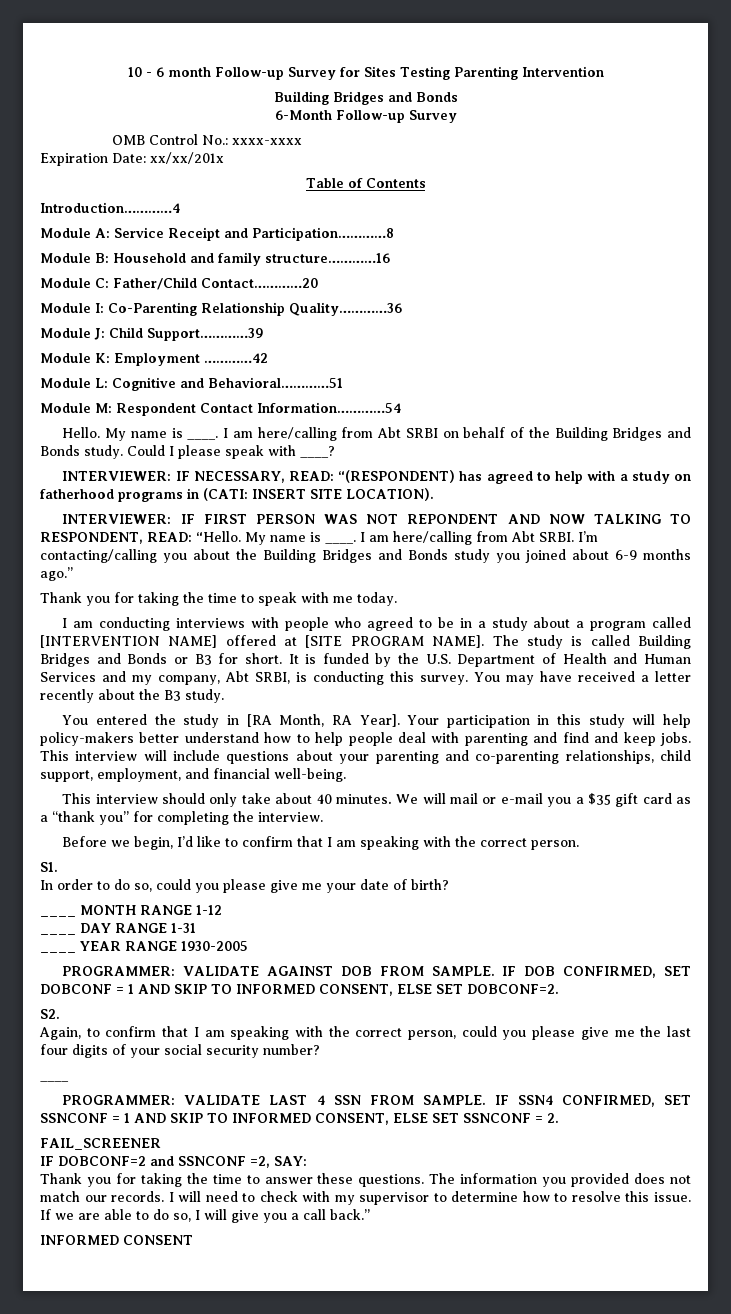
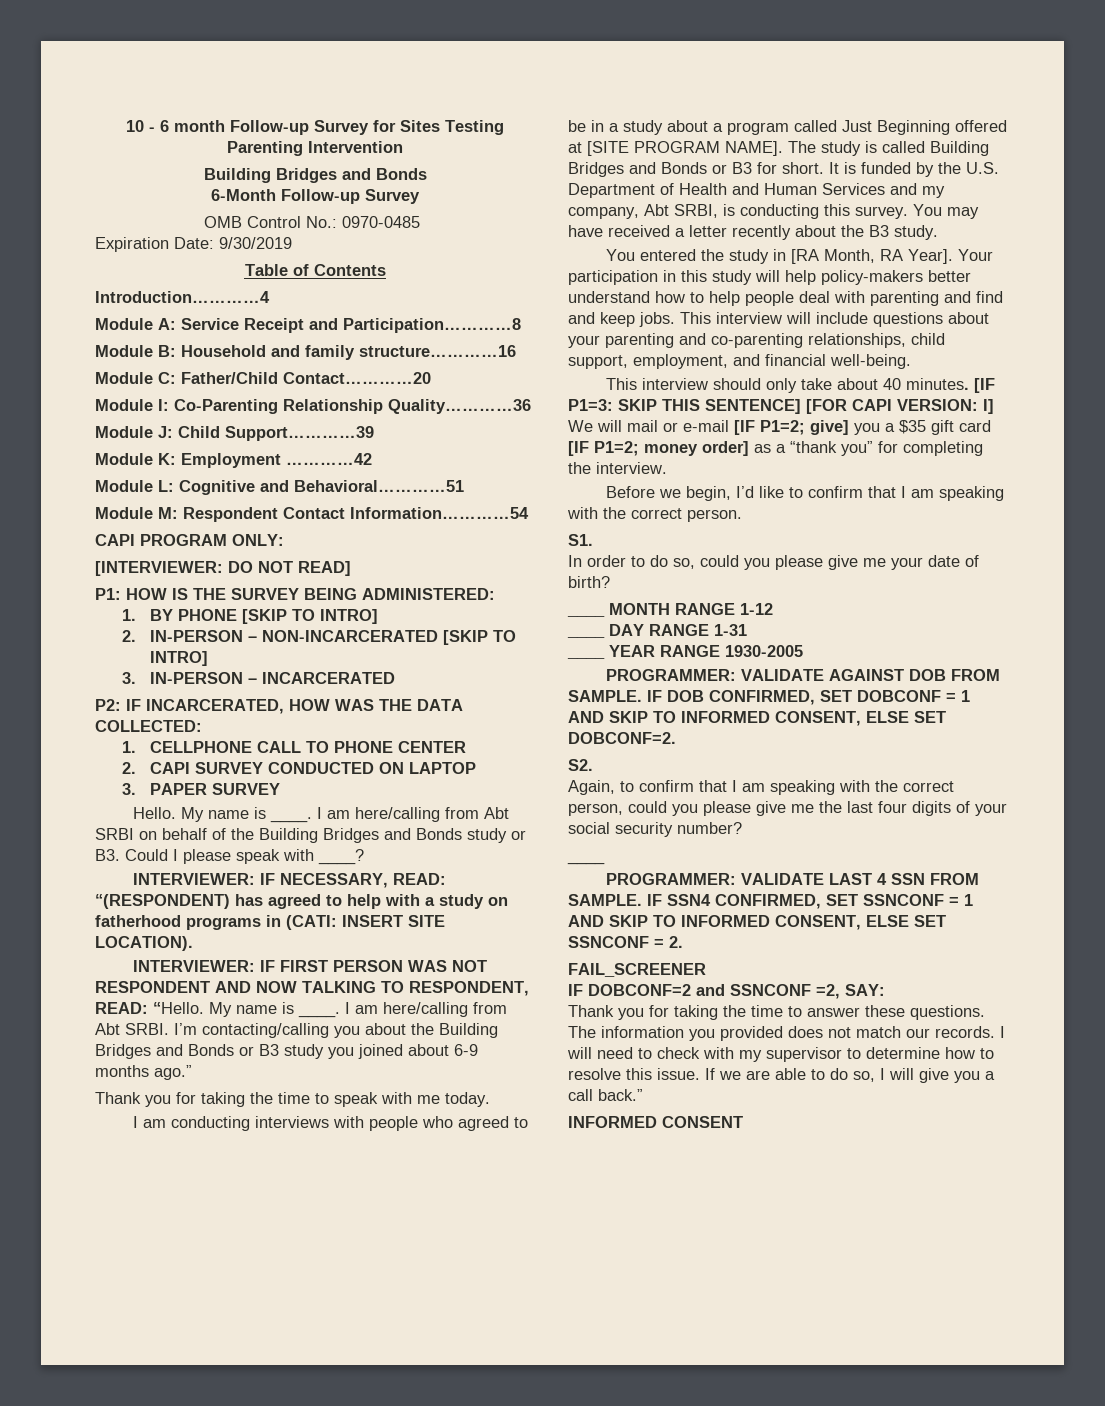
- OMB Control No.: xxxx-xxxx
+ OMB Control No.: 0970-0485
- Expiration Date: xx/xx/201x
+ Expiration Date: 9/30/2019
+ CAPI PROGRAM ONLY:
+ [INTERVIEWER: DO NOT READ]
+ P1: HOW IS THE SURVEY BEING ADMINISTERED:
+ 1. BY PHONE [SKIP TO INTRO]
+ 2. IN-PERSON – NON-INCARCERATED [SKIP TO INTRO]
+ 3. IN-PERSON – INCARCERATED
+ P2: IF INCARCERATED, HOW WAS THE DATA COLLECTED:
+ 1. CELLPHONE CALL TO PHONE CENTER
+ 2. CAPI SURVEY CONDUCTED ON LAPTOP
+ 3. PAPER SURVEY
- I am here/calling from Abt SRBI on behalf of the Building Bridges and Bonds study. Could I please speak with ____?
+ I am here/calling from Abt SRBI on behalf of the Building Bridges and Bonds study or B3. Could I please speak with ____?
- INTERVIEWER: IF FIRST PERSON WAS NOT REPONDENT AND NOW TALKING TO RESPONDENT, READ: “Hello.
+ INTERVIEWER: IF FIRST PERSON WAS NOT RESPONDENT AND NOW TALKING TO RESPONDENT, READ: “Hello.
- I’m contacting/calling you about the Building Bridges and Bonds study you joined about 6-9 months ago.”
+ I’m contacting/calling you about the Building Bridges and Bonds or B3 study you joined about 6-9 months ago.”
- I am conducting interviews with people who agreed to be in a study about a program called [INTERVENTION NAME] offered at [SITE PROGRAM NAME].
+ I am conducting interviews with people who agreed to be in a study about a program called Just Beginning offered at [SITE PROGRAM NAME].
- We will mail or e-mail you a $35 gift card as a “thank you” for completing the interview.
+ [IF P1=3: SKIP THIS SENTENCE] [FOR CAPI VERSION: I] We will mail or e-mail [IF P1=2; give] you a $35 gift card [IF P1=2; money order] as a “thank you” for completing the interview.

